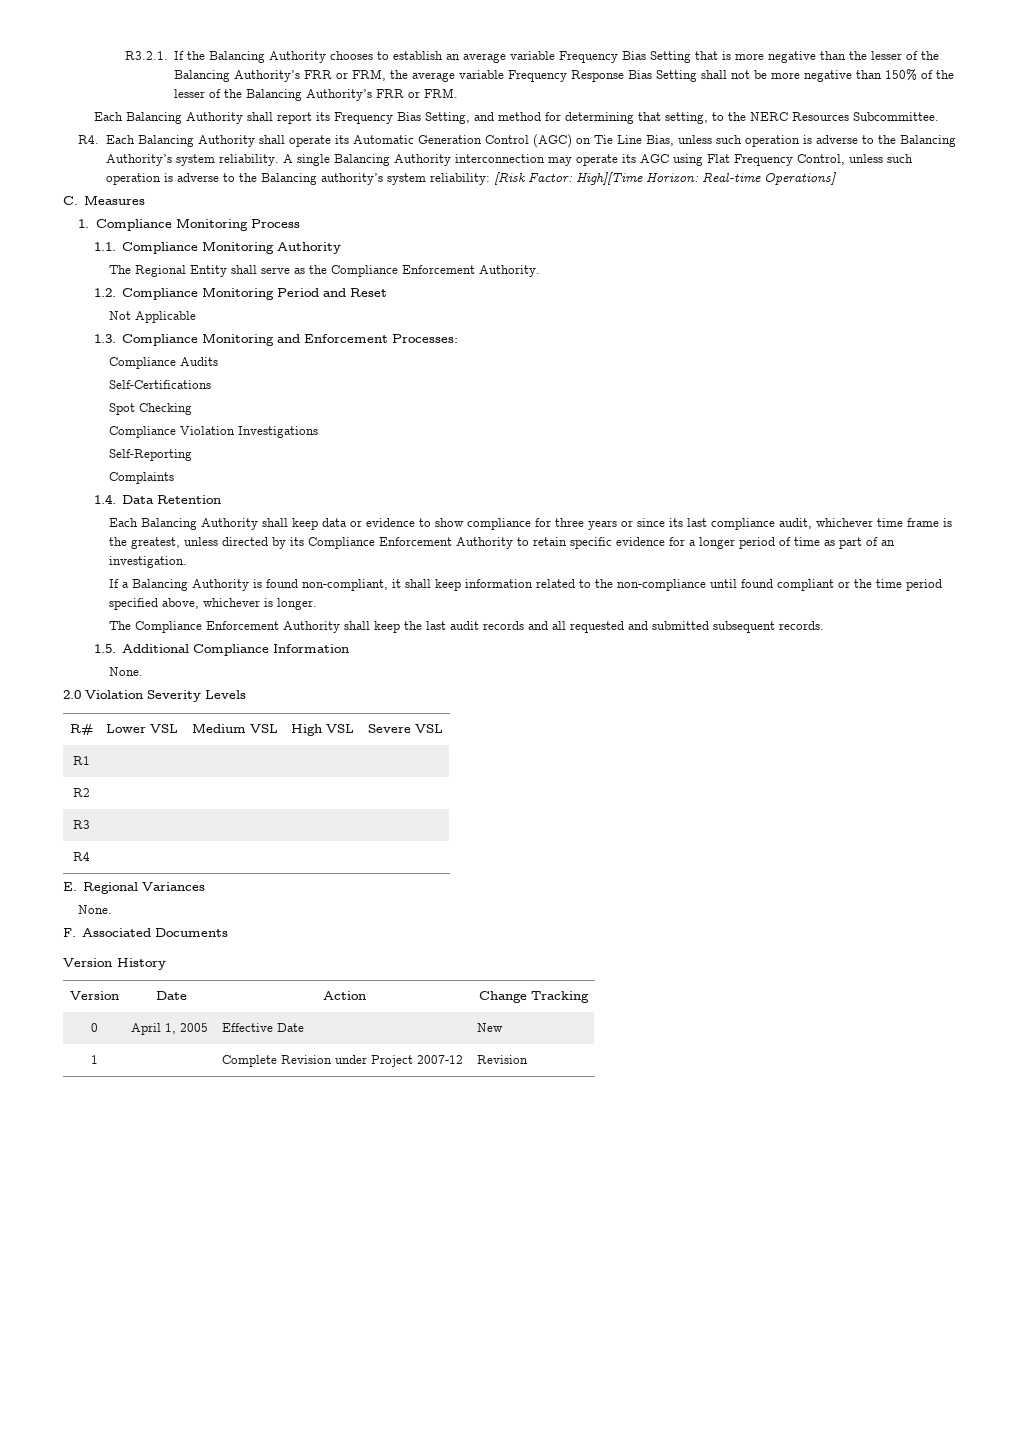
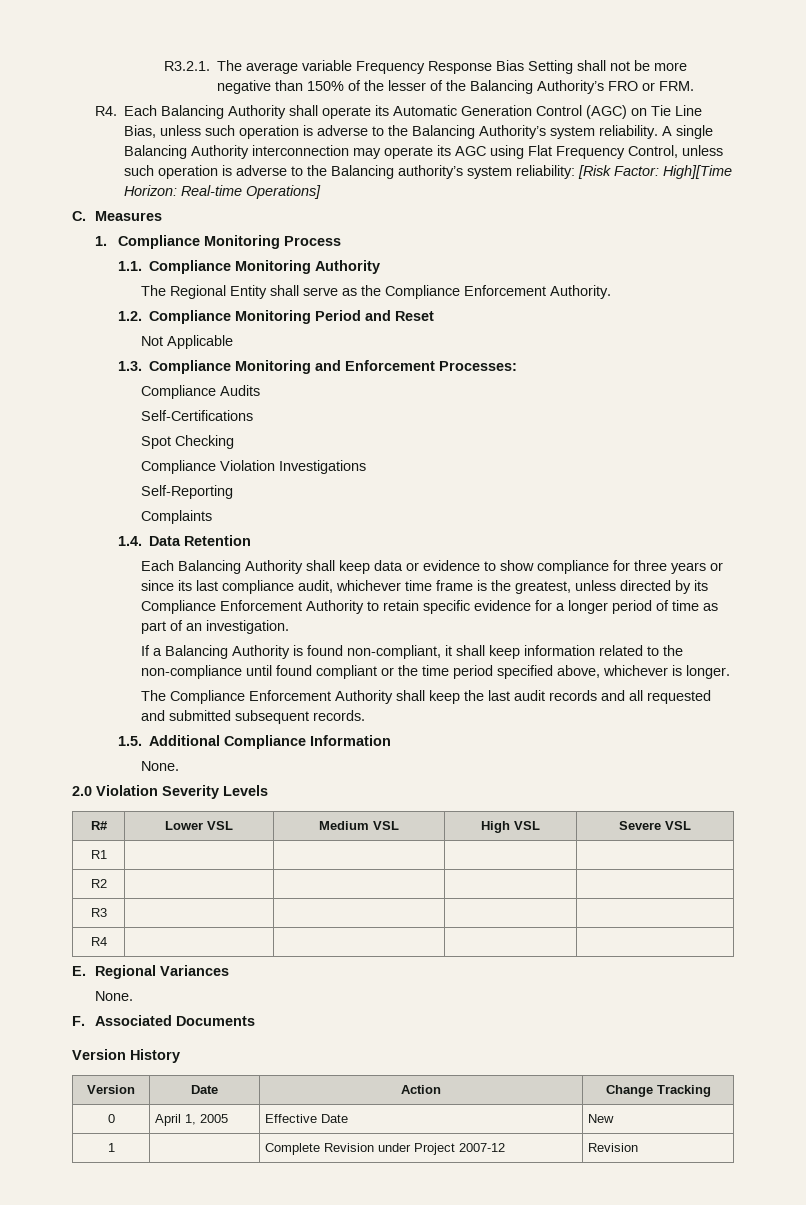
- R3.2.1. If the Balancing Authority chooses to establish an average variable Frequency Bias Setting that is more negative than the lesser of the Balancing Authority’s FRR or FRM, the average variable Frequency Response Bias Setting shall not be more negative than 150% of the lesser of the Balancing Authority’s FRR or FRM.
+ R3.2.1. The average variable Frequency Response Bias Setting shall not be more negative than 150% of the lesser of the Balancing Authority’s FRO or FRM.
- Each Balancing Authority shall report its Frequency Bias Setting, and method for determining that setting, to the NERC Resources Subcommittee.

